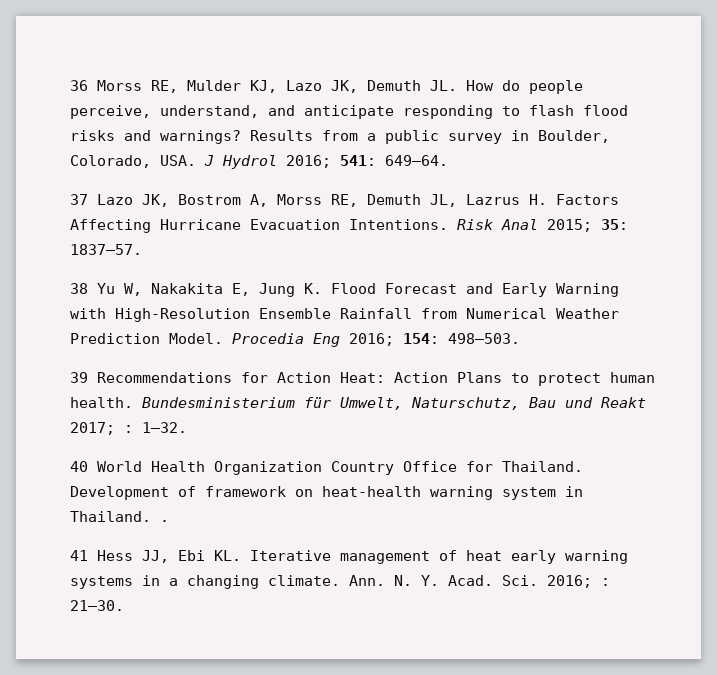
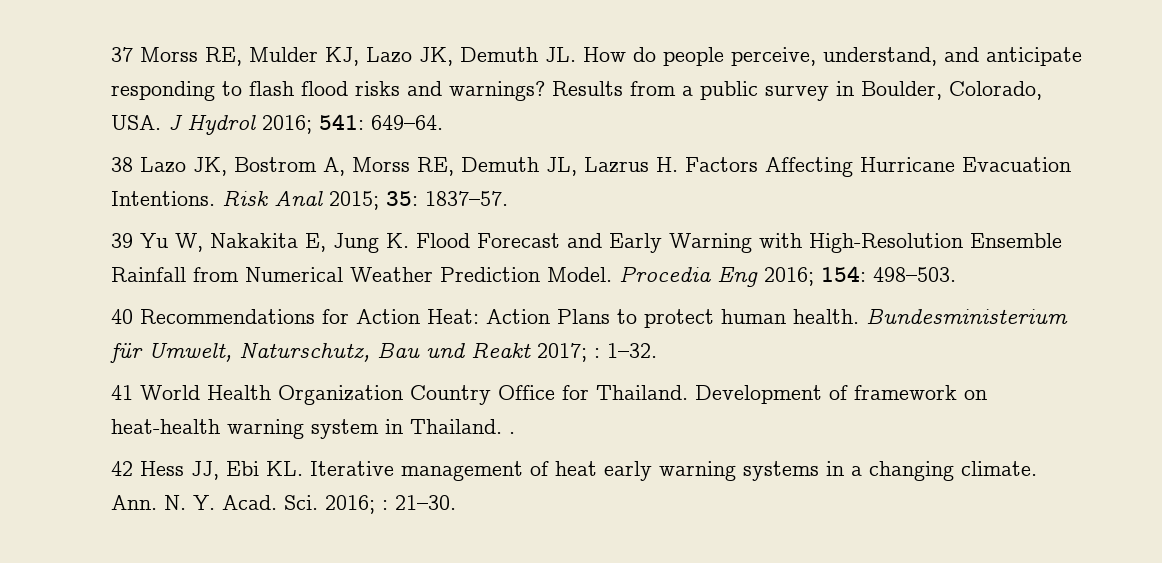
- 36 Morss RE, Mulder KJ, Lazo JK, Demuth JL. How do people perceive, understand, and anticipate responding to flash flood risks and warnings?
+ 37 Morss RE, Mulder KJ, Lazo JK, Demuth JL. How do people perceive, understand, and anticipate responding to flash flood risks and warnings?
- 37 Lazo JK, Bostrom A, Morss RE, Demuth JL, Lazrus H. Factors Affecting Hurricane Evacuation Intentions.
+ 38 Lazo JK, Bostrom A, Morss RE, Demuth JL, Lazrus H. Factors Affecting Hurricane Evacuation Intentions.
- 38 Yu W, Nakakita E, Jung K. Flood Forecast and Early Warning with High-Resolution Ensemble Rainfall from Numerical Weather Prediction Model.
+ 39 Yu W, Nakakita E, Jung K. Flood Forecast and Early Warning with High-Resolution Ensemble Rainfall from Numerical Weather Prediction Model.
- 39 Recommendations for Action Heat: Action Plans to protect human health.
+ 40 Recommendations for Action Heat: Action Plans to protect human health.
- 40 World Health Organization Country Office for Thailand.
+ 41 World Health Organization Country Office for Thailand.
- 41 Hess JJ, Ebi KL. Iterative management of heat early warning systems in a changing climate.
+ 42 Hess JJ, Ebi KL. Iterative management of heat early warning systems in a changing climate.

